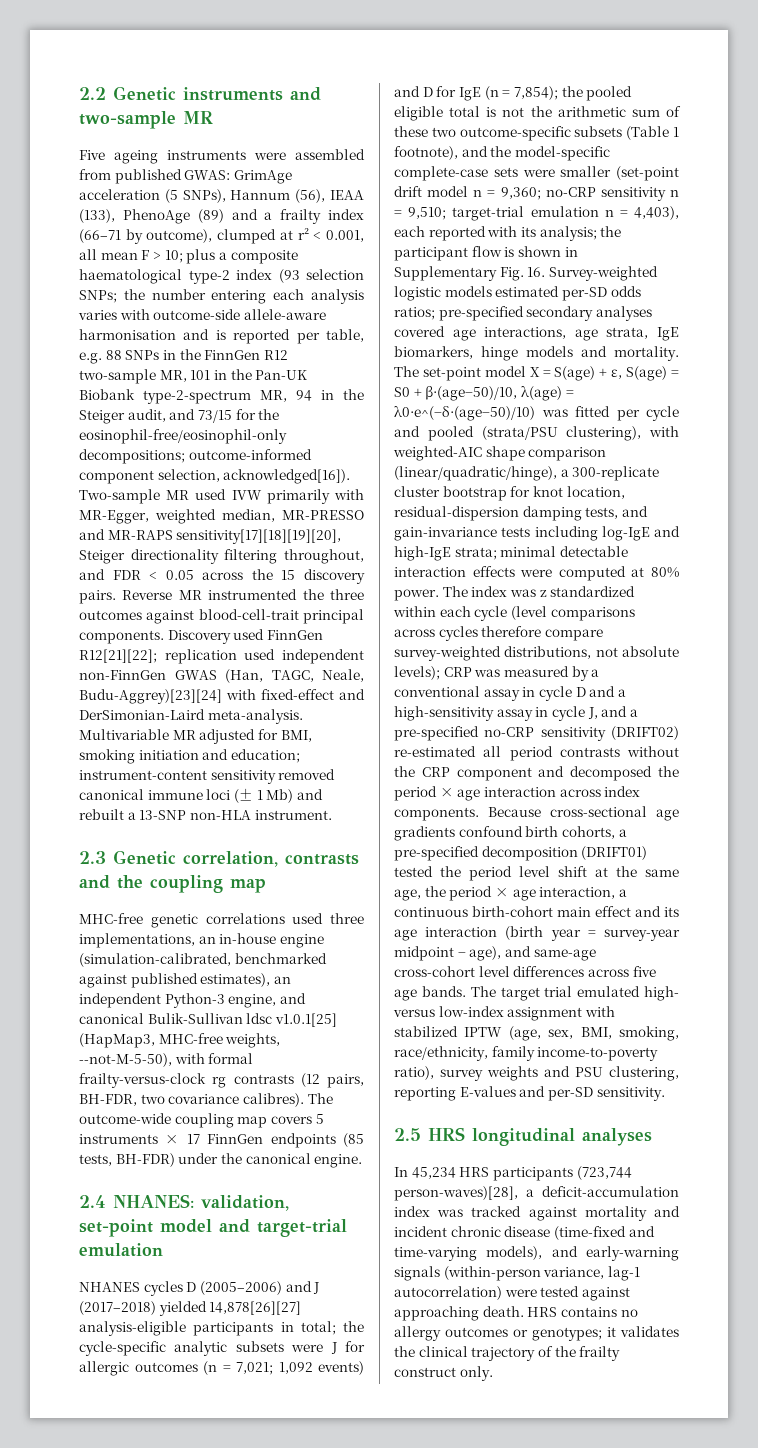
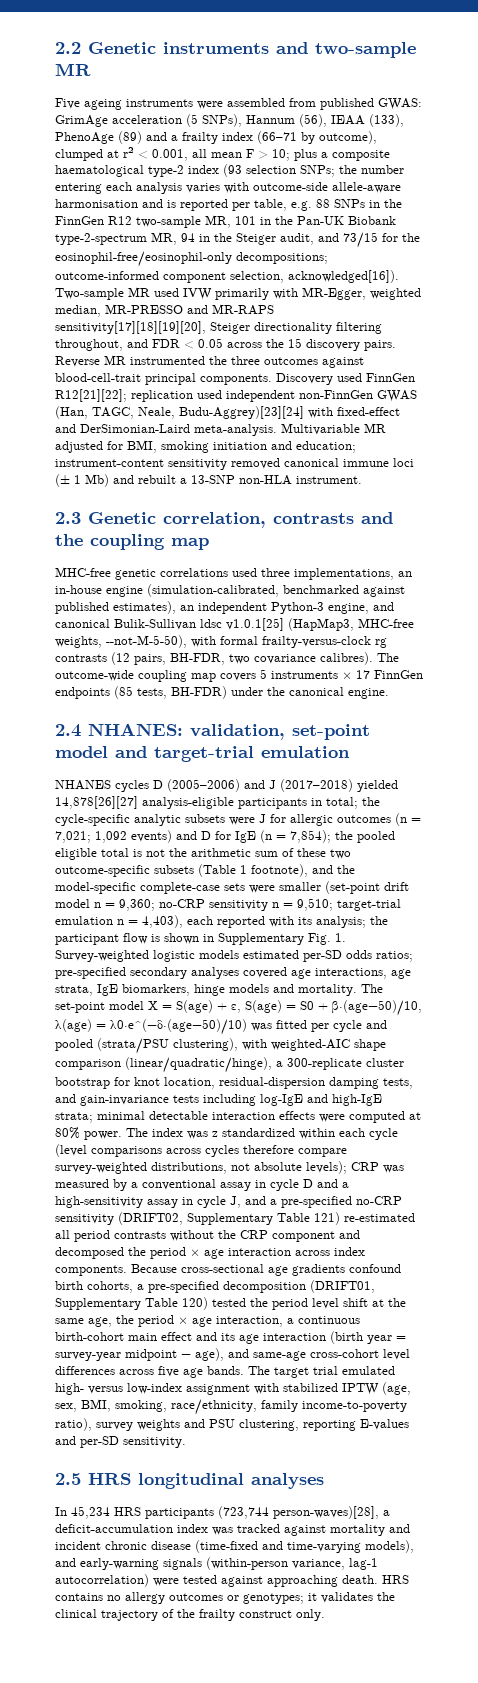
- the participant flow is shown in Supplementary Fig. 16. Survey-weighted logistic models estimated per-SD odds ratios;
+ the participant flow is shown in Supplementary Fig. 1. Survey-weighted logistic models estimated per-SD odds ratios;
- The index was z standardized within each cycle (level comparisons across cycles therefore compare survey-weighted distributions, not absolute levels); CRP was measured by a conventional assay in cycle D and a high-sensitivity assay in cycle J, and a pre-specified no-CRP sensitivity (DRIFT02) re-estimated all period contrasts without the CRP component and decomposed the period × age interaction across index components.
+ The index was z standardized within each cycle (level comparisons across cycles therefore compare survey-weighted distributions, not absolute levels); CRP was measured by a conventional assay in cycle D and a high-sensitivity assay in cycle J, and a pre-specified no-CRP sensitivity (DRIFT02, Supplementary Table 121) re-estimated all period contrasts without the CRP component and decomposed the period × age interaction across index components.
- Because cross-sectional age gradients confound birth cohorts, a pre-specified decomposition (DRIFT01) tested the period level shift at the same age, the period × age interaction, a continuous birth-cohort main effect and its age interaction (birth year = survey-year midpoint − age), and same-age cross-cohort level differences across five age bands.
+ Because cross-sectional age gradients confound birth cohorts, a pre-specified decomposition (DRIFT01, Supplementary Table 120) tested the period level shift at the same age, the period × age interaction, a continuous birth-cohort main effect and its age interaction (birth year = survey-year midpoint − age), and same-age cross-cohort level differences across five age bands.

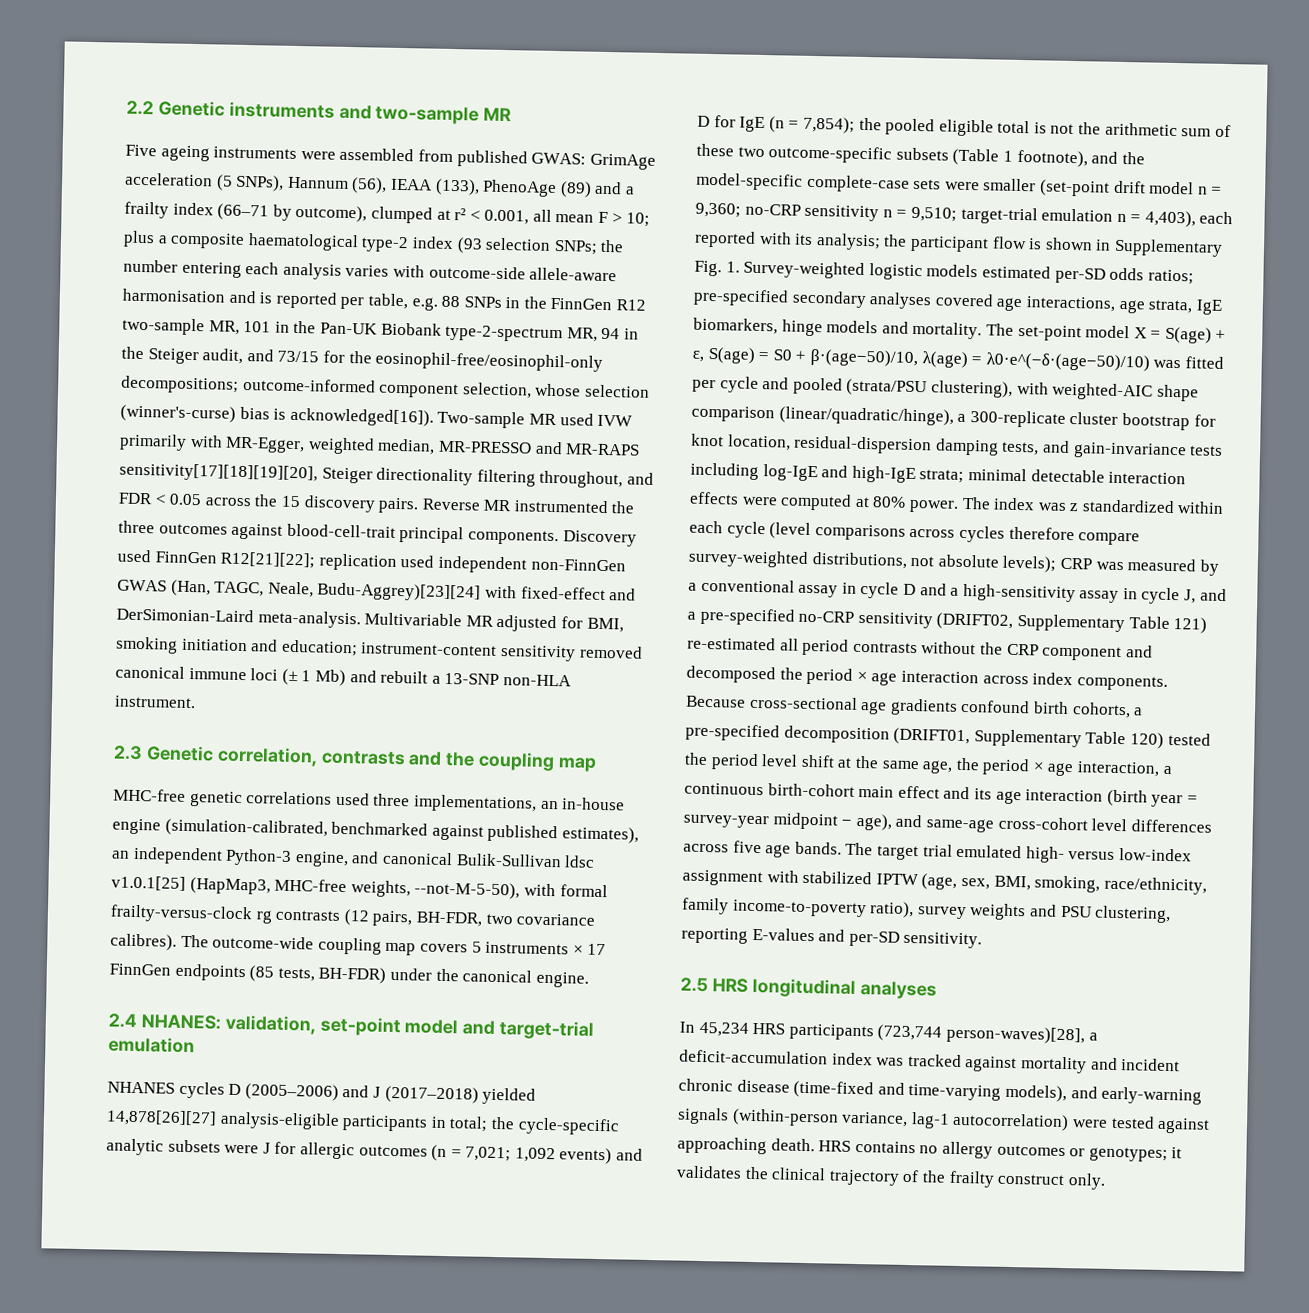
- outcome-informed component selection, acknowledged[16]).
+ outcome-informed component selection, whose selection (winner's-curse) bias is acknowledged[16]).

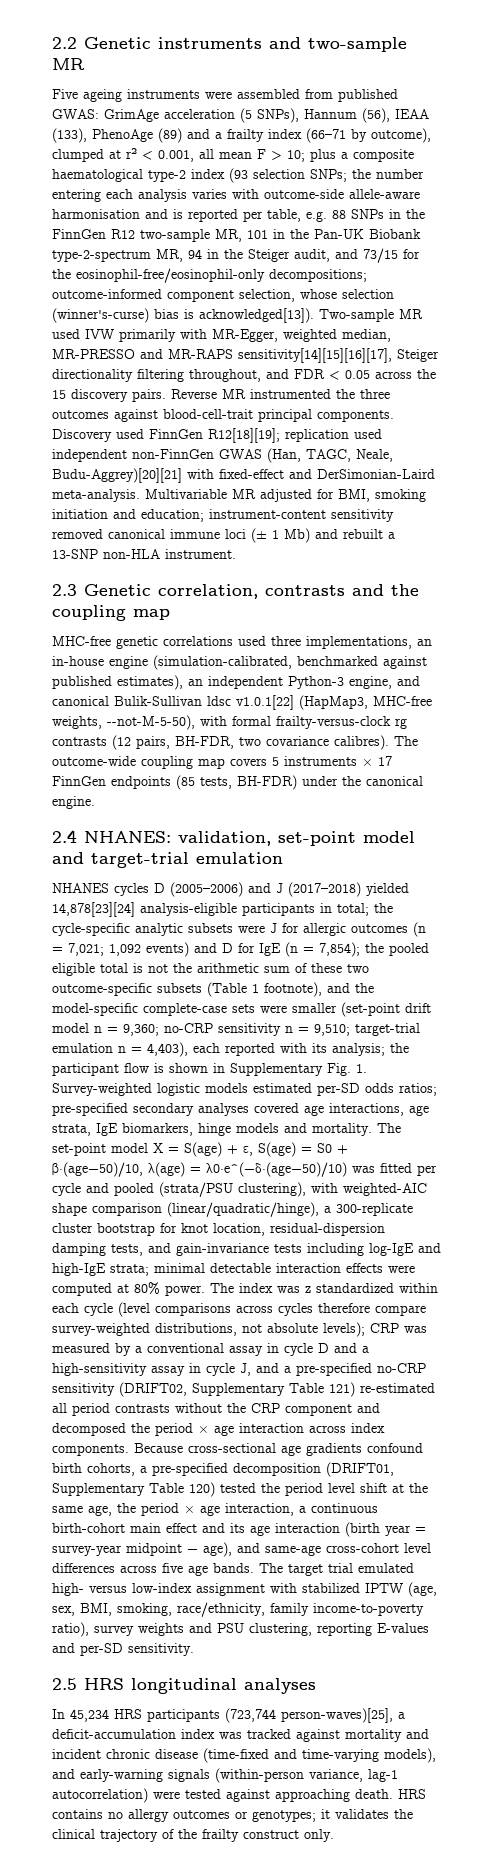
- outcome-informed component selection, whose selection (winner's-curse) bias is acknowledged[16]).
+ outcome-informed component selection, whose selection (winner's-curse) bias is acknowledged[13]).
- Two-sample MR used IVW primarily with MR-Egger, weighted median, MR-PRESSO and MR-RAPS sensitivity[17][18][19][20], Steiger directionality filtering throughout, and FDR < 0.05 across the 15 discovery pairs.
+ Two-sample MR used IVW primarily with MR-Egger, weighted median, MR-PRESSO and MR-RAPS sensitivity[14][15][16][17], Steiger directionality filtering throughout, and FDR < 0.05 across the 15 discovery pairs.
- Discovery used FinnGen R12[21][22]; replication used independent non-FinnGen GWAS (Han, TAGC, Neale, Budu-Aggrey)[23][24] with fixed-effect and DerSimonian-Laird meta-analysis.
+ Discovery used FinnGen R12[18][19]; replication used independent non-FinnGen GWAS (Han, TAGC, Neale, Budu-Aggrey)[20][21] with fixed-effect and DerSimonian-Laird meta-analysis.
- MHC-free genetic correlations used three implementations, an in-house engine (simulation-calibrated, benchmarked against published estimates), an independent Python-3 engine, and canonical Bulik-Sullivan ldsc v1.0.1[25] (HapMap3, MHC-free weights, --not-M-5-50), with formal frailty-versus-clock rg contrasts (12 pairs, BH-FDR, two covariance calibres).
+ MHC-free genetic correlations used three implementations, an in-house engine (simulation-calibrated, benchmarked against published estimates), an independent Python-3 engine, and canonical Bulik-Sullivan ldsc v1.0.1[22] (HapMap3, MHC-free weights, --not-M-5-50), with formal frailty-versus-clock rg contrasts (12 pairs, BH-FDR, two covariance calibres).
- NHANES cycles D (2005–2006) and J (2017–2018) yielded 14,878[26][27] analysis-eligible participants in total;
+ NHANES cycles D (2005–2006) and J (2017–2018) yielded 14,878[23][24] analysis-eligible participants in total;
- In 45,234 HRS participants (723,744 person-waves)[28], a deficit-accumulation index was tracked against mortality and incident chronic disease (time-fixed and time-varying models), and early-warning signals (within-person variance, lag-1 autocorrelation) were tested against approaching death.
+ In 45,234 HRS participants (723,744 person-waves)[25], a deficit-accumulation index was tracked against mortality and incident chronic disease (time-fixed and time-varying models), and early-warning signals (within-person variance, lag-1 autocorrelation) were tested against approaching death.

